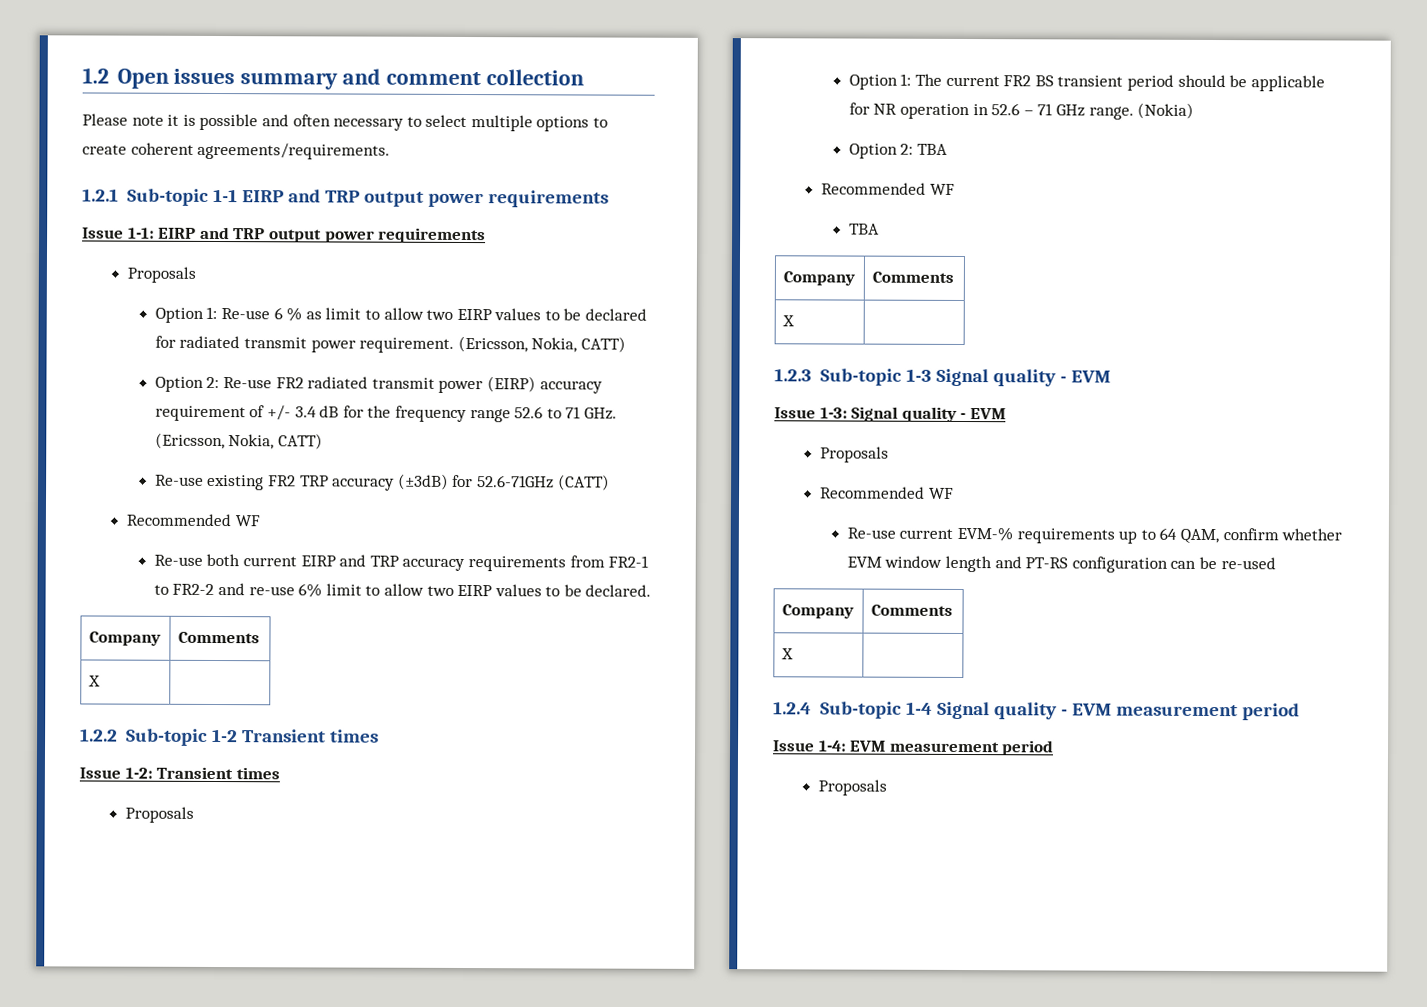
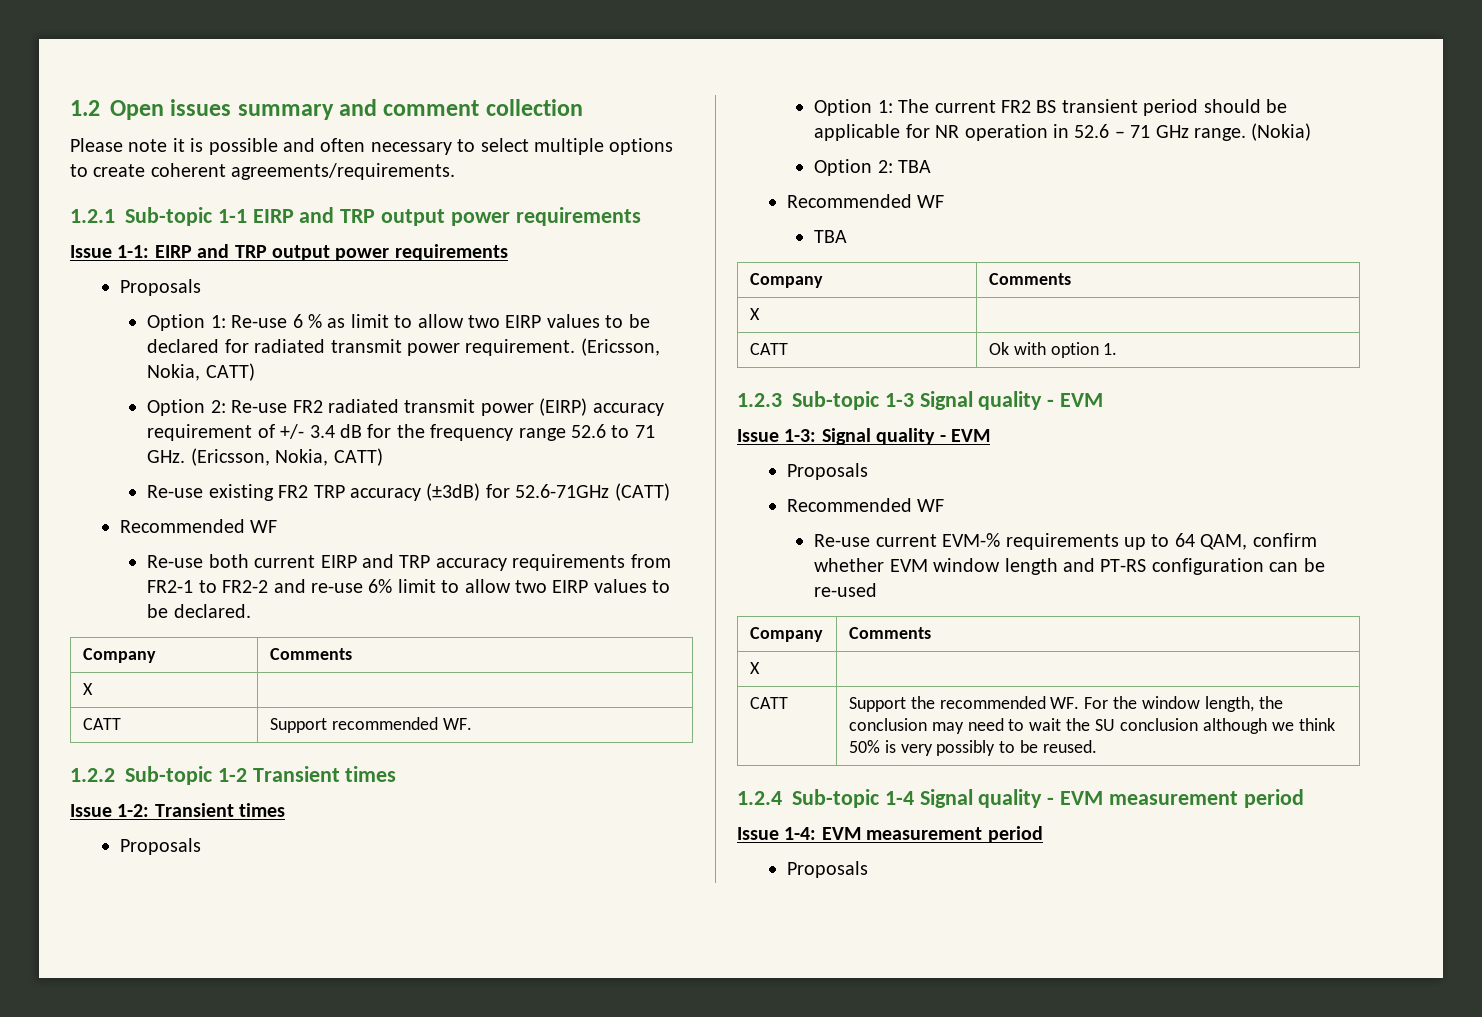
+ CATT | Support recommended WF.
+ CATT | Ok with option 1.
+ CATT | Support the recommended WF. For the window length, the conclusion may need to wait the SU conclusion although we think 50% is very possibly to be reused.

